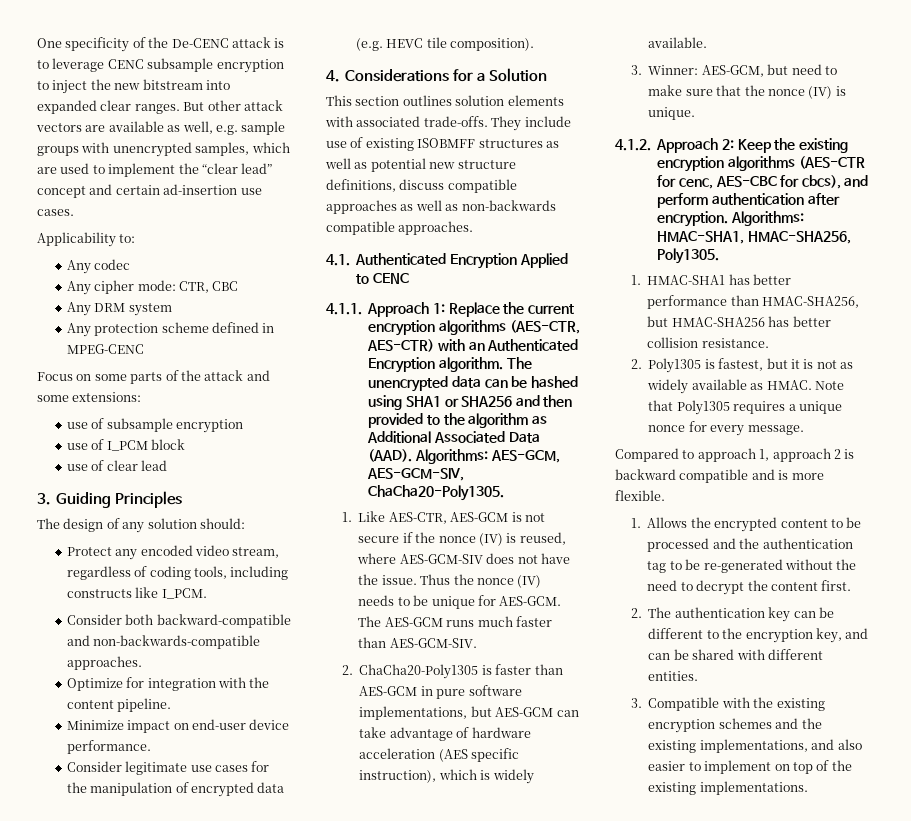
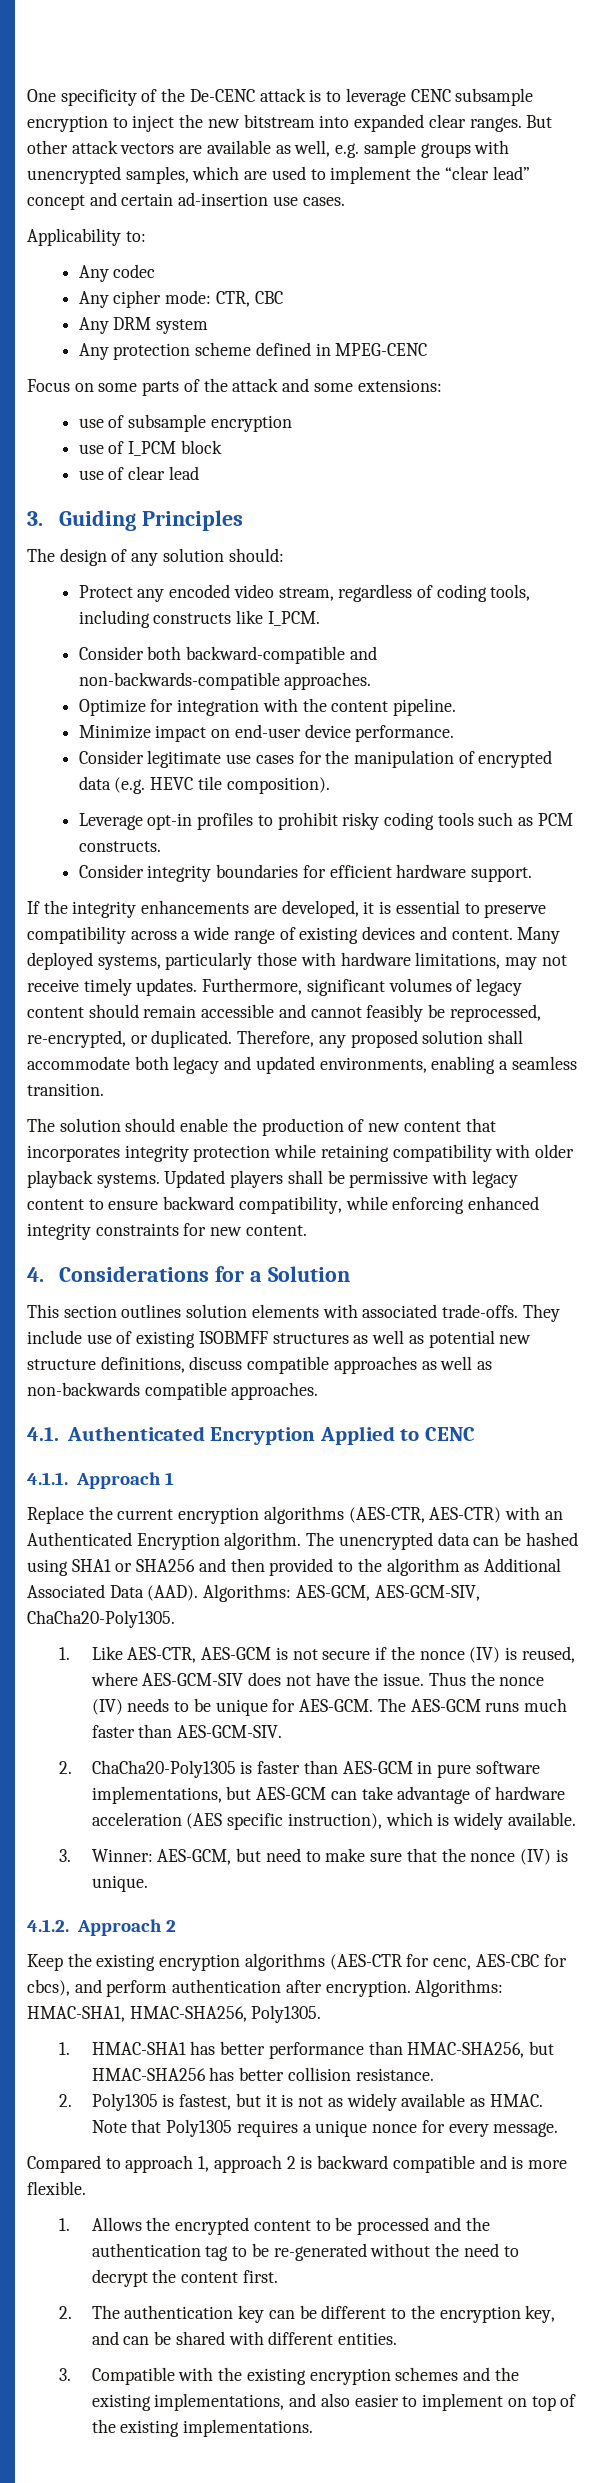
+ Leverage opt-in profiles to prohibit risky coding tools such as PCM constructs.
+ Consider integrity boundaries for efficient hardware support.
+ If the integrity enhancements are developed, it is essential to preserve compatibility across a wide range of existing devices and content. Many deployed systems, particularly those with hardware limitations, may not receive timely updates. Furthermore, significant volumes of legacy content should remain accessible and cannot feasibly be reprocessed, re-encrypted, or duplicated. Therefore, any proposed solution shall accommodate both legacy and updated environments, enabling a seamless transition.
+ The solution should enable the production of new content that incorporates integrity protection while retaining compatibility with older playback systems. Updated players shall be permissive with legacy content to ensure backward compatibility, while enforcing enhanced integrity constraints for new content.
- 4.1.1. Approach 1: Replace the current encryption algorithms (AES-CTR, AES-CTR) with an Authenticated Encryption algorithm.
+ 4.1.1. Approach 1
+ Replace the current encryption algorithms (AES-CTR, AES-CTR) with an Authenticated Encryption algorithm.
- 4.1.2. Approach 2: Keep the existing encryption algorithms (AES-CTR for cenc, AES-CBC for cbcs), and perform authentication after encryption.
+ 4.1.2. Approach 2
+ Keep the existing encryption algorithms (AES-CTR for cenc, AES-CBC for cbcs), and perform authentication after encryption.

